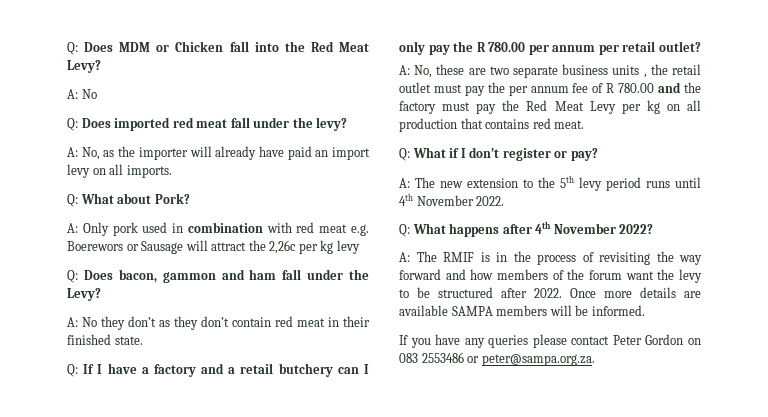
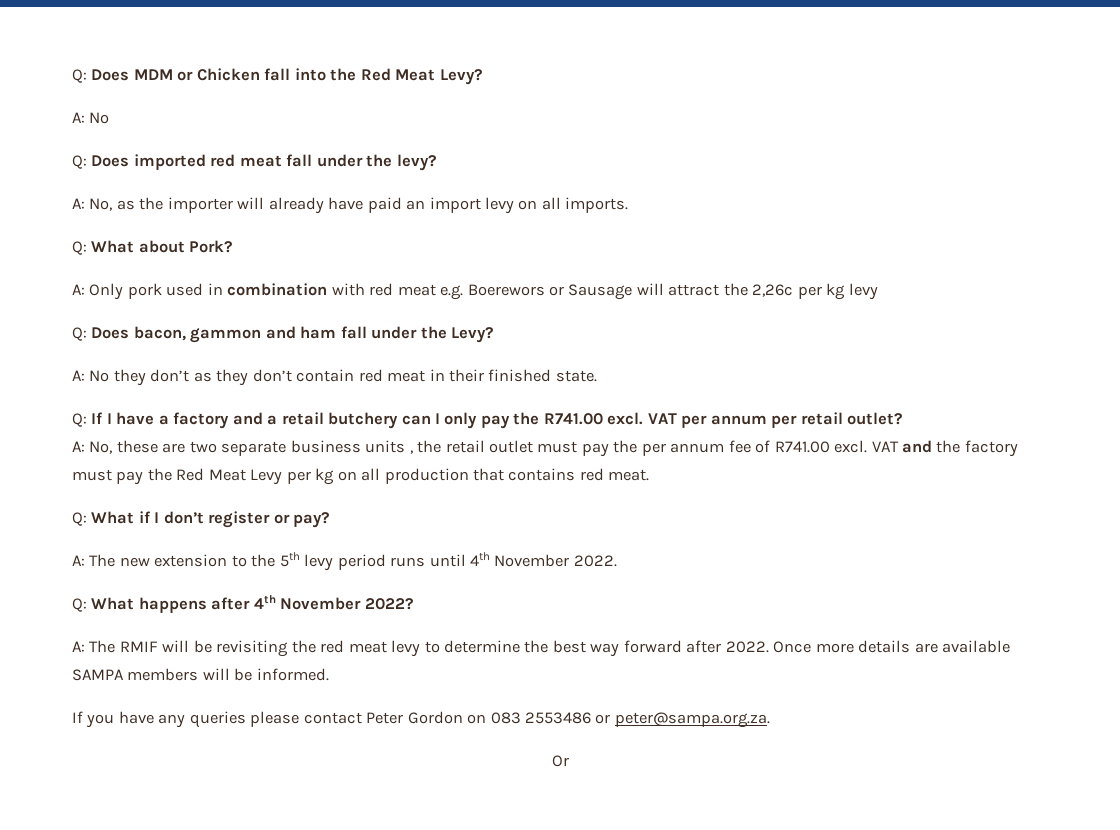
- Q: If I have a factory and a retail butchery can I only pay the R 780.00 per annum per retail outlet?
+ Q: If I have a factory and a retail butchery can I only pay the R741.00 excl. VAT per annum per retail outlet?
- A: No, these are two separate business units , the retail outlet must pay the per annum fee of R 780.00 and the factory must pay the Red Meat Levy per kg on all production that contains red meat.
+ A: No, these are two separate business units , the retail outlet must pay the per annum fee of R741.00 excl. VAT and the factory must pay the Red Meat Levy per kg on all production that contains red meat.
- A: The RMIF is in the process of revisiting the way forward and how members of the forum want the levy to be structured after 2022.
+ A: The RMIF will be revisiting the red meat levy to determine the best way forward after 2022.
+ Or

